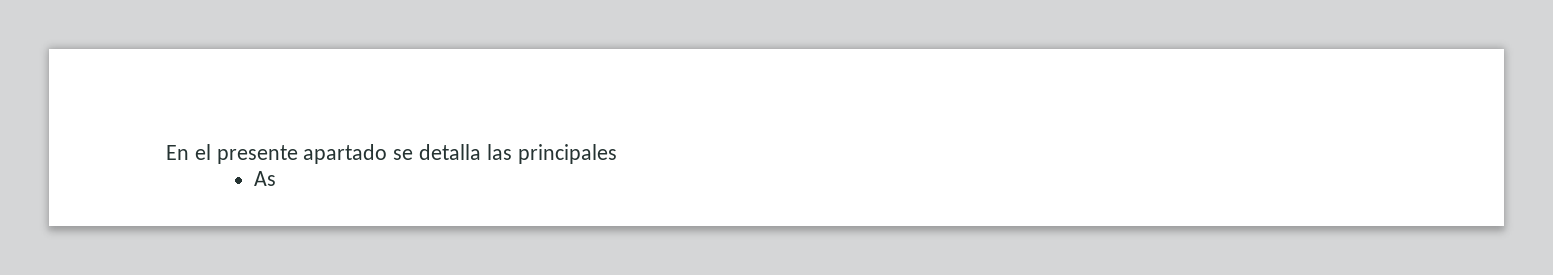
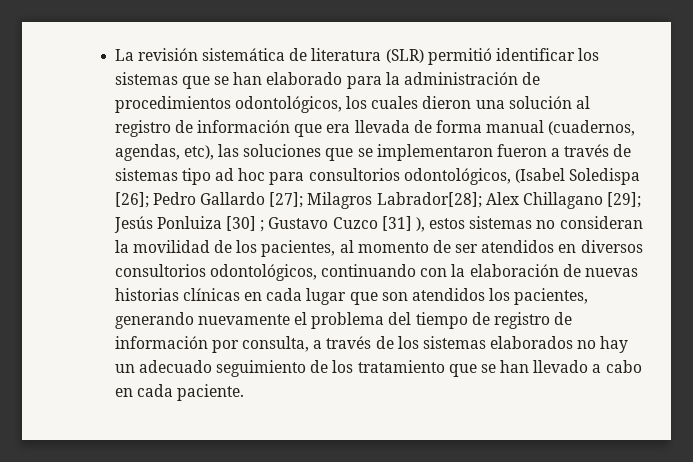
- En el presente apartado se detalla las principales
- As
+ La revisión sistemática de literatura (SLR) permitió identificar los sistemas que se han elaborado para la administración de procedimientos odontológicos, los cuales dieron una solución al registro de información que era llevada de forma manual (cuadernos, agendas, etc), las soluciones que se implementaron fueron a través de sistemas tipo ad hoc para consultorios odontológicos, (Isabel Soledispa [26]; Pedro Gallardo [27]; Milagros Labrador[28]; Alex Chillagano [29]; Jesús Ponluiza [30] ; Gustavo Cuzco [31] ), estos sistemas no consideran la movilidad de los pacientes, al momento de ser atendidos en diversos consultorios odontológicos, continuando con la elaboración de nuevas historias clínicas en cada lugar que son atendidos los pacientes, generando nuevamente el problema del tiempo de registro de información por consulta, a través de los sistemas elaborados no hay un adecuado seguimiento de los tratamiento que se han llevado a cabo en cada paciente.

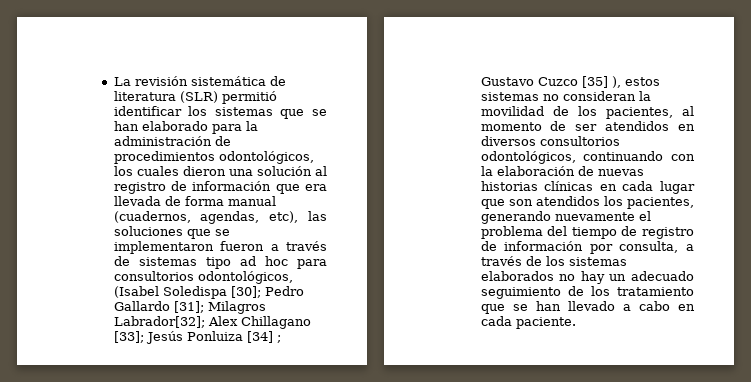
- La revisión sistemática de literatura (SLR) permitió identificar los sistemas que se han elaborado para la administración de procedimientos odontológicos, los cuales dieron una solución al registro de información que era llevada de forma manual (cuadernos, agendas, etc), las soluciones que se implementaron fueron a través de sistemas tipo ad hoc para consultorios odontológicos, (Isabel Soledispa [26];
+ La revisión sistemática de literatura (SLR) permitió identificar los sistemas que se han elaborado para la administración de procedimientos odontológicos, los cuales dieron una solución al registro de información que era llevada de forma manual (cuadernos, agendas, etc), las soluciones que se implementaron fueron a través de sistemas tipo ad hoc para consultorios odontológicos, (Isabel Soledispa [30];
- Pedro Gallardo [27]; Milagros Labrador[28];
+ Pedro Gallardo [31]; Milagros Labrador[32];
- Alex Chillagano [29];
+ Alex Chillagano [33];
- Jesús Ponluiza [30] ;
+ Jesús Ponluiza [34] ;
- Gustavo Cuzco [31] ), estos sistemas no consideran la movilidad de los pacientes, al momento de ser atendidos en diversos consultorios odontológicos, continuando con la elaboración de nuevas historias clínicas en cada lugar que son atendidos los pacientes, generando nuevamente el problema del tiempo de registro de información por consulta, a través de los sistemas elaborados no hay un adecuado seguimiento de los tratamiento que se han llevado a cabo en cada paciente.
+ Gustavo Cuzco [35] ), estos sistemas no consideran la movilidad de los pacientes, al momento de ser atendidos en diversos consultorios odontológicos, continuando con la elaboración de nuevas historias clínicas en cada lugar que son atendidos los pacientes, generando nuevamente el problema del tiempo de registro de información por consulta, a través de los sistemas elaborados no hay un adecuado seguimiento de los tratamiento que se han llevado a cabo en cada paciente.

